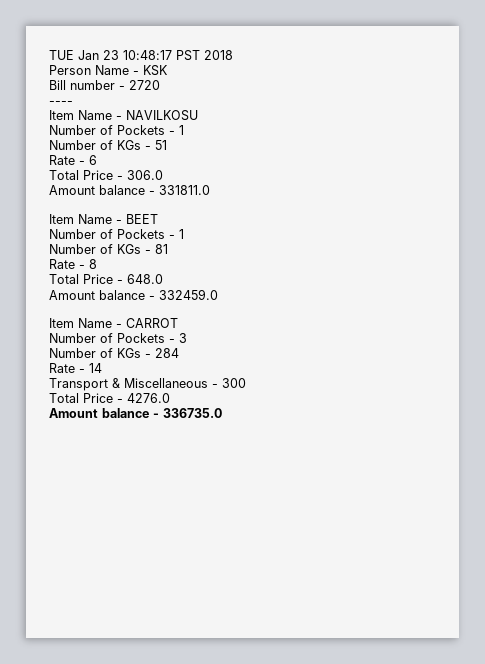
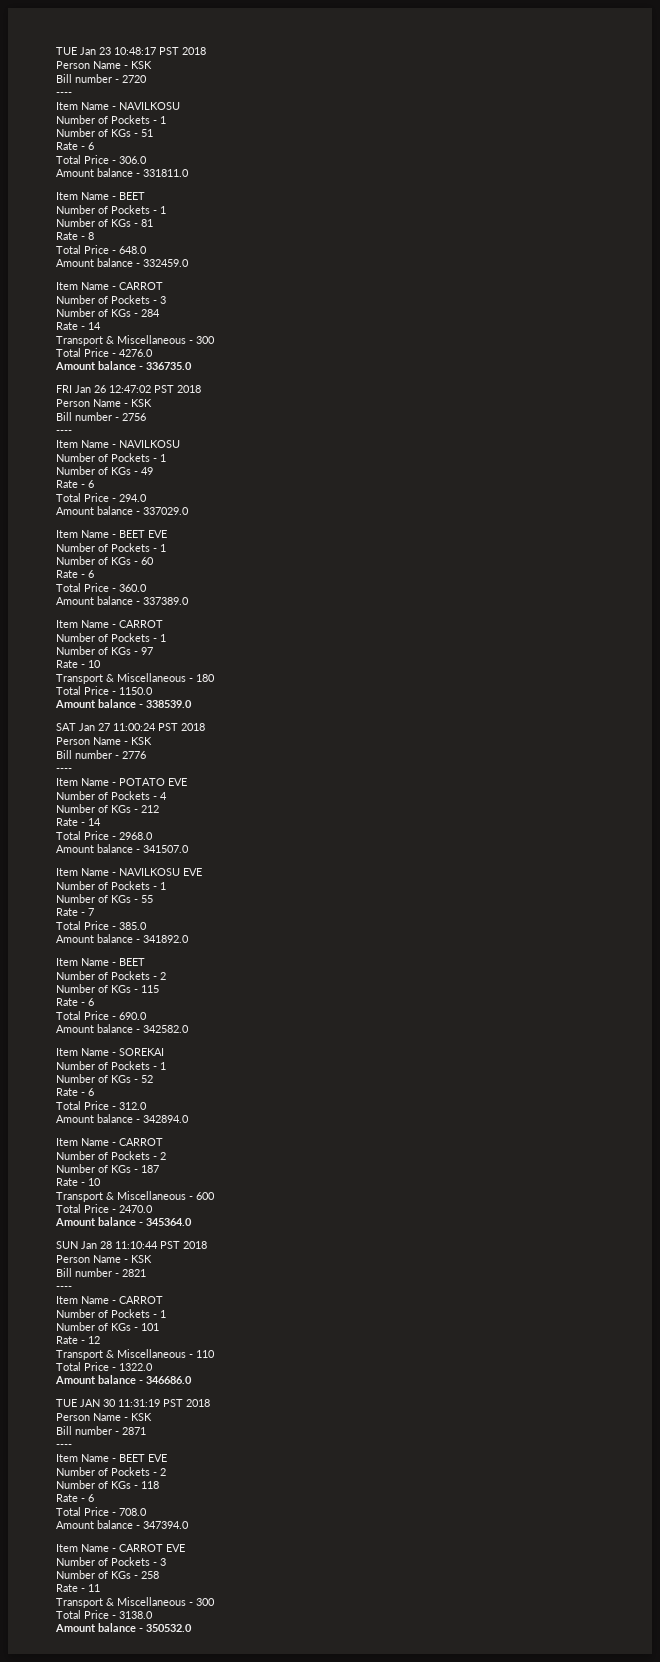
+ FRI Jan 26 12:47:02 PST 2018
+ Person Name - KSK
+ Bill number - 2756
+ ----
+ Item Name - NAVILKOSU
+ Number of Pockets - 1
+ Number of KGs - 49
+ Rate - 6
+ Total Price - 294.0
+ Amount balance - 337029.0
+ Item Name - BEET EVE
+ Number of Pockets - 1
+ Number of KGs - 60
+ Rate - 6
+ Total Price - 360.0
+ Amount balance - 337389.0
+ Item Name - CARROT
+ Number of Pockets - 1
+ Number of KGs - 97
+ Rate - 10
+ Transport & Miscellaneous - 180
+ Total Price - 1150.0
+ Amount balance - 338539.0
+ SAT Jan 27 11:00:24 PST 2018
+ Person Name - KSK
+ Bill number - 2776
+ ----
+ Item Name - POTATO EVE
+ Number of Pockets - 4
+ Number of KGs - 212
+ Rate - 14
+ Total Price - 2968.0
+ Amount balance - 341507.0
+ Item Name - NAVILKOSU EVE
+ Number of Pockets - 1
+ Number of KGs - 55
+ Rate - 7
+ Total Price - 385.0
+ Amount balance - 341892.0
+ Item Name - BEET
+ Number of Pockets - 2
+ Number of KGs - 115
+ Rate - 6
+ Total Price - 690.0
+ Amount balance - 342582.0
+ Item Name - SOREKAI
+ Number of Pockets - 1
+ Number of KGs - 52
+ Rate - 6
+ Total Price - 312.0
+ Amount balance - 342894.0
+ Item Name - CARROT
+ Number of Pockets - 2
+ Number of KGs - 187
+ Rate - 10
+ Transport & Miscellaneous - 600
+ Total Price - 2470.0
+ Amount balance - 345364.0
+ SUN Jan 28 11:10:44 PST 2018
+ Person Name - KSK
+ Bill number - 2821
+ ----
+ Item Name - CARROT
+ Number of Pockets - 1
+ Number of KGs - 101
+ Rate - 12
+ Transport & Miscellaneous - 110
+ Total Price - 1322.0
+ Amount balance - 346686.0
+ TUE JAN 30 11:31:19 PST 2018
+ Person Name - KSK
+ Bill number - 2871
+ ----
+ Item Name - BEET EVE
+ Number of Pockets - 2
+ Number of KGs - 118
+ Rate - 6
+ Total Price - 708.0
+ Amount balance - 347394.0
+ Item Name - CARROT EVE
+ Number of Pockets - 3
+ Number of KGs - 258
+ Rate - 11
+ Transport & Miscellaneous - 300
+ Total Price - 3138.0
+ Amount balance - 350532.0

